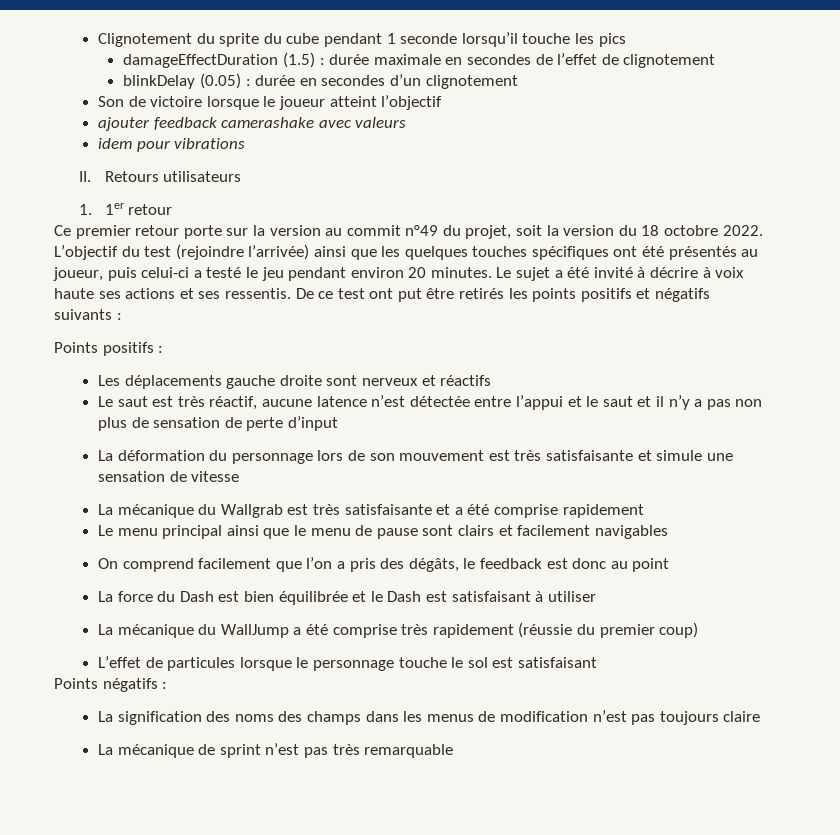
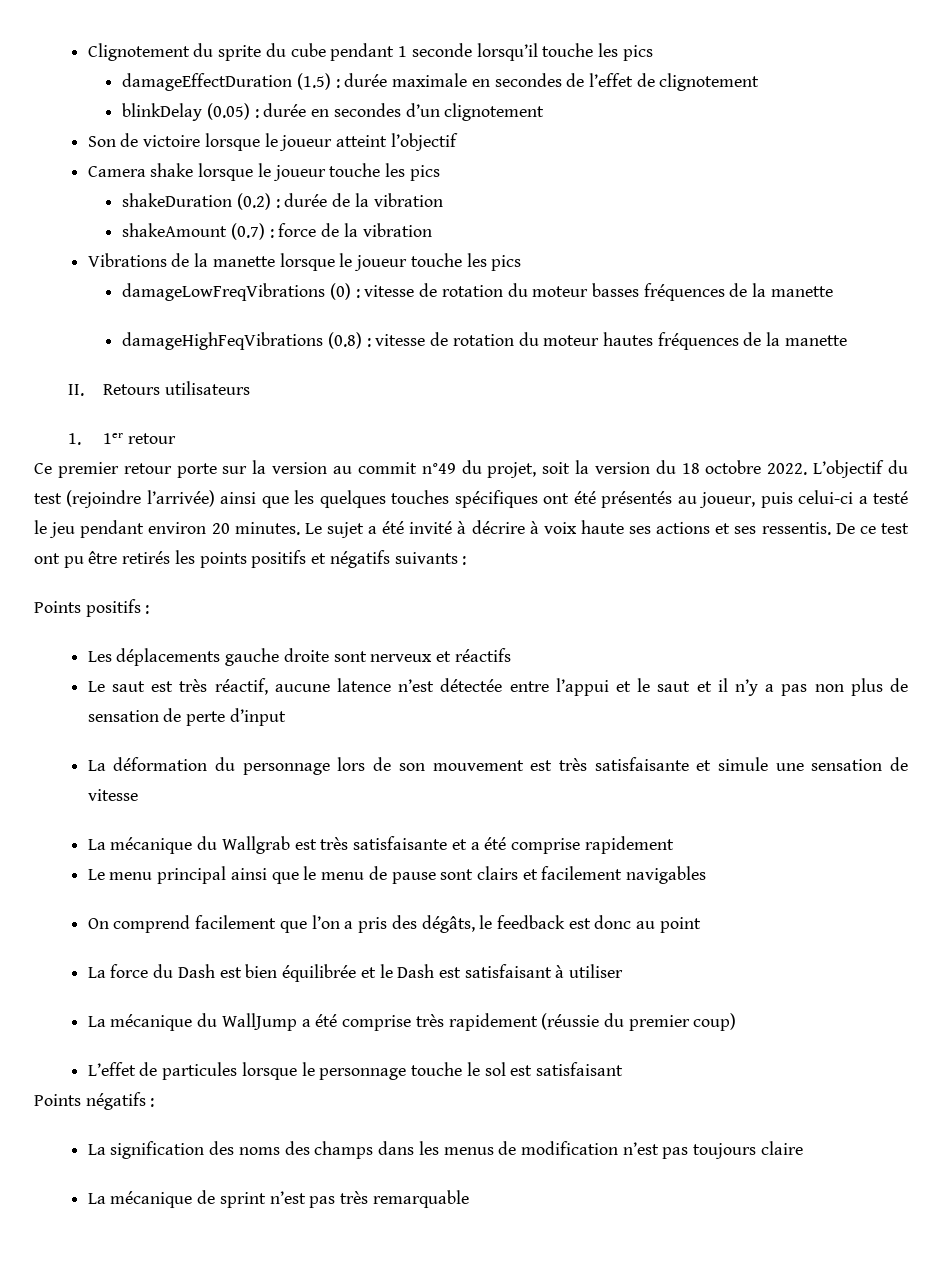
- ajouter feedback camerashake avec valeurs
- idem pour vibrations
+ Camera shake lorsque le joueur touche les pics
+ shakeDuration (0.2) : durée de la vibration
+ shakeAmount (0.7) : force de la vibration
+ Vibrations de la manette lorsque le joueur touche les pics
+ damageLowFreqVibrations (0) : vitesse de rotation du moteur basses fréquences de la manette
+ damageHighFeqVibrations (0.8) : vitesse de rotation du moteur hautes fréquences de la manette
- De ce test ont put être retirés les points positifs et négatifs suivants :
+ De ce test ont pu être retirés les points positifs et négatifs suivants :

